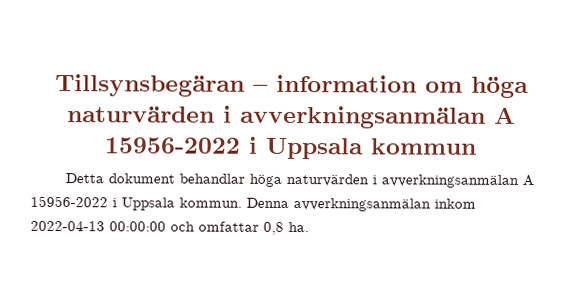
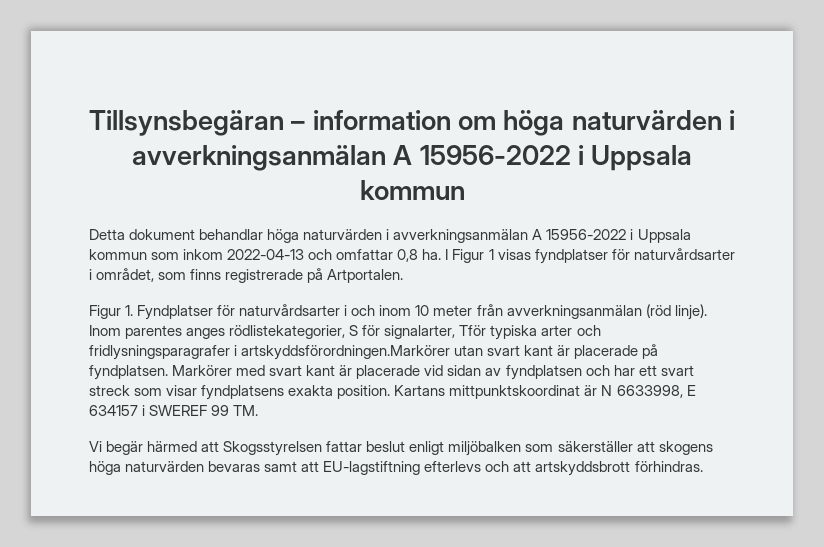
- Detta dokument behandlar höga naturvärden i avverkningsanmälan A 15956-2022 i Uppsala kommun. Denna avverkningsanmälan inkom 2022-04-13 00:00:00 och omfattar 0,8 ha.
+ Detta dokument behandlar höga naturvärden i avverkningsanmälan A 15956-2022 i Uppsala kommun som inkom 2022-04-13 och omfattar 0,8 ha.
+ I Figur 1 visas fyndplatser för naturvårdsarter i området, som finns registrerade på Artportalen.
+ Figur 1. Fyndplatser för naturvårdsarter i och inom 10 meter från avverkningsanmälan (röd linje). Inom parentes anges rödlistekategorier, S för signalarter, Tför typiska arter och fridlysningsparagrafer i artskyddsförordningen.Markörer utan svart kant är placerade på fyndplatsen. Markörer med svart kant är placerade vid sidan av fyndplatsen och har ett svart streck som visar fyndplatsens exakta position. Kartans mittpunktskoordinat är N 6633998, E 634157 i SWEREF 99 TM.
+ Vi begär härmed att Skogsstyrelsen fattar beslut enligt miljöbalken som säkerställer att skogens höga naturvärden bevaras samt att EU-lagstiftning efterlevs och att artskyddsbrott förhindras.

